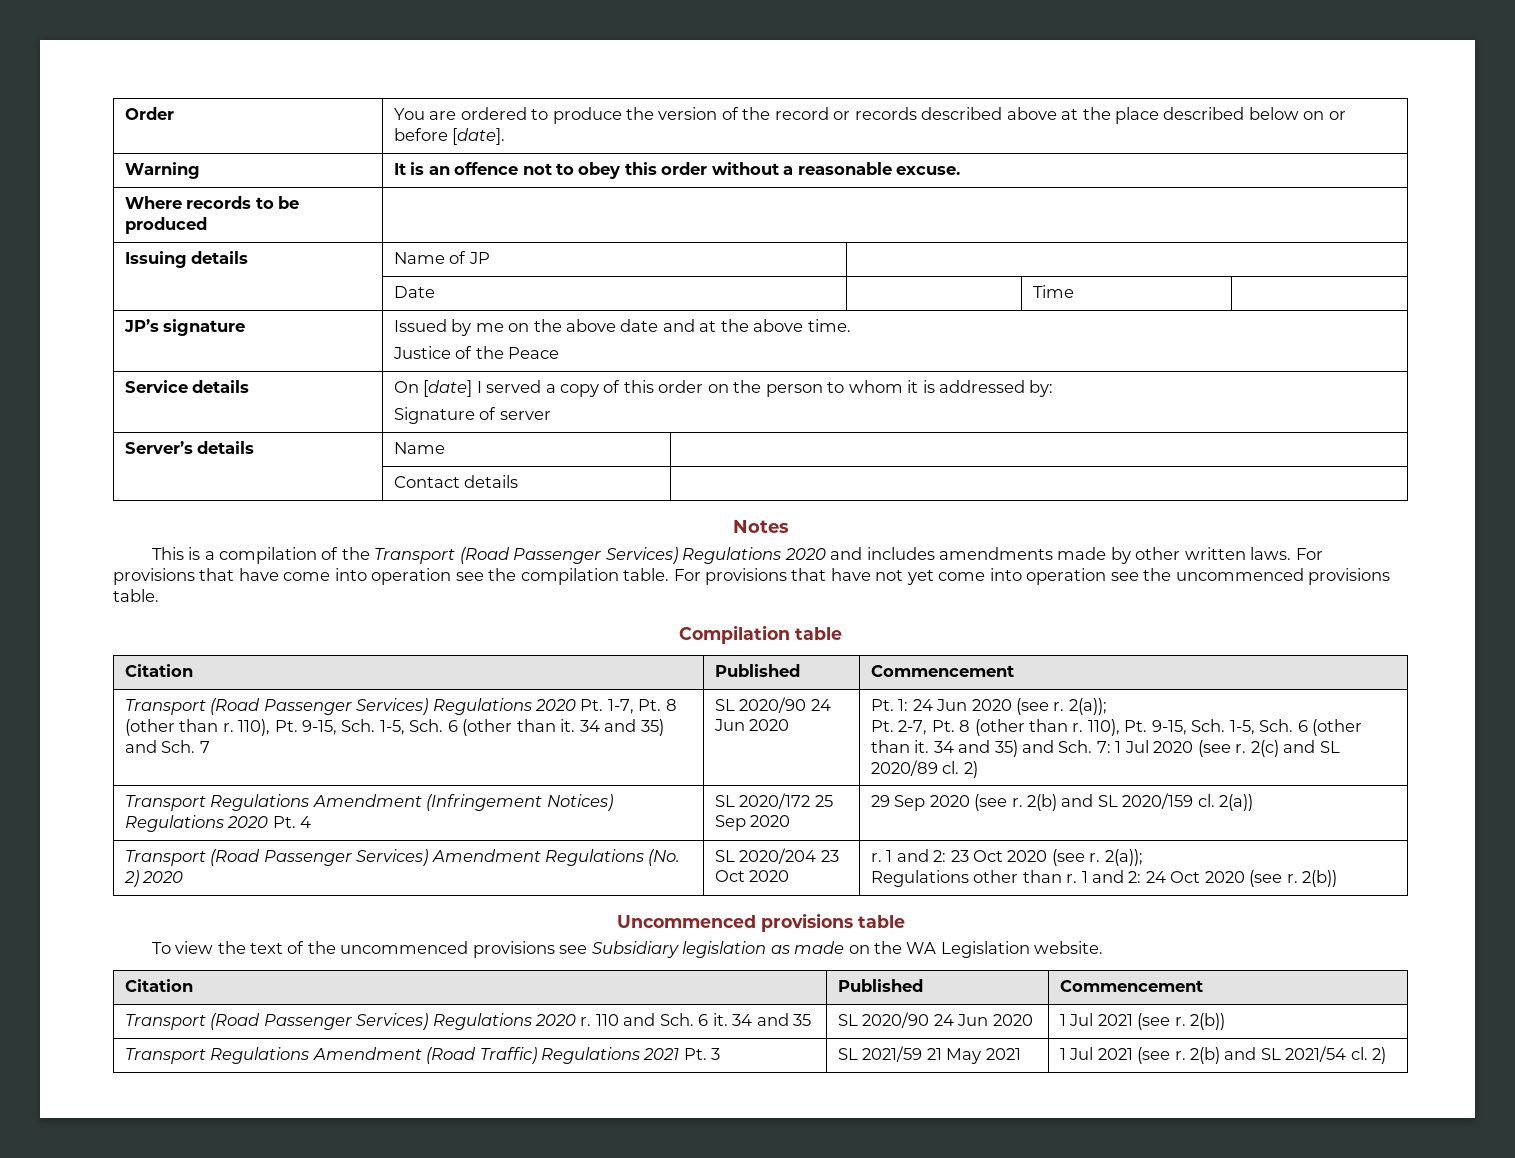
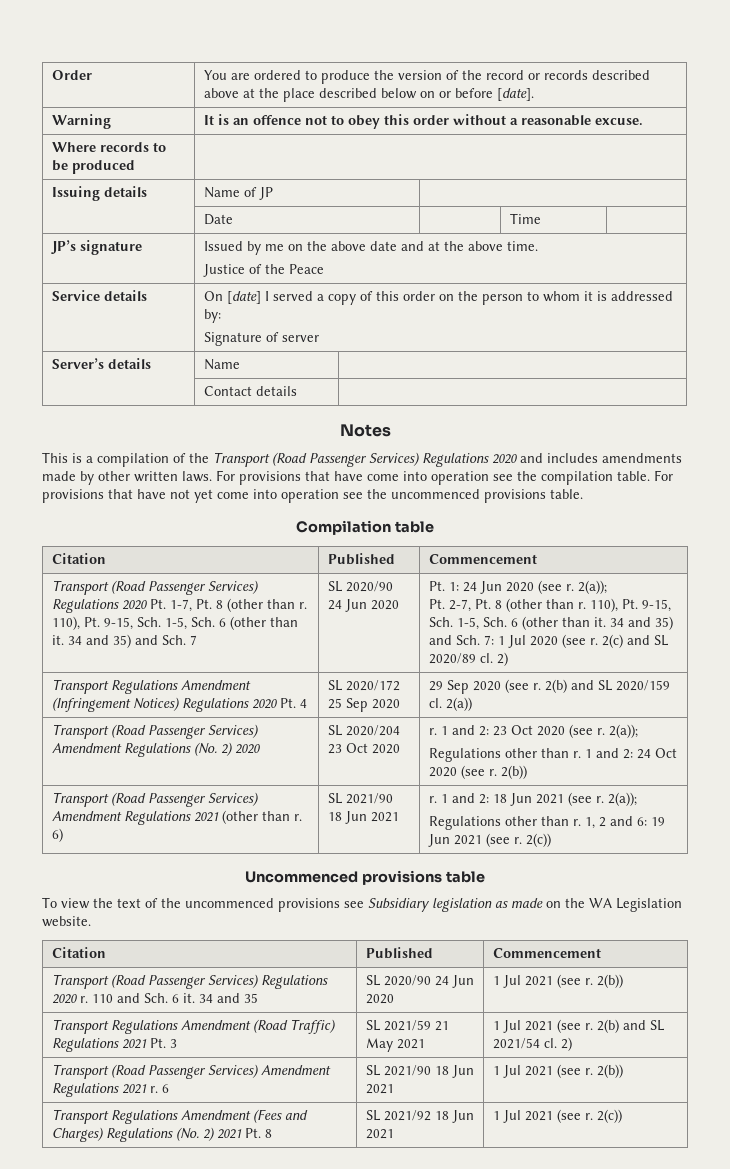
+ Transport (Road Passenger Services) Amendment Regulations 2021 (other than r. 6) | SL 2021/90 18 Jun 2021 | r. 1 and 2: 18 Jun 2021 (see r. 2(a));
+ Regulations other than r. 1, 2 and 6: 19 Jun 2021 (see r. 2(c))
+ Transport (Road Passenger Services) Amendment Regulations 2021 r. 6 | SL 2021/90 18 Jun 2021 | 1 Jul 2021 (see r. 2(b))
+ Transport Regulations Amendment (Fees and Charges) Regulations (No. 2) 2021 Pt. 8 | SL 2021/92 18 Jun 2021 | 1 Jul 2021 (see r. 2(c))

